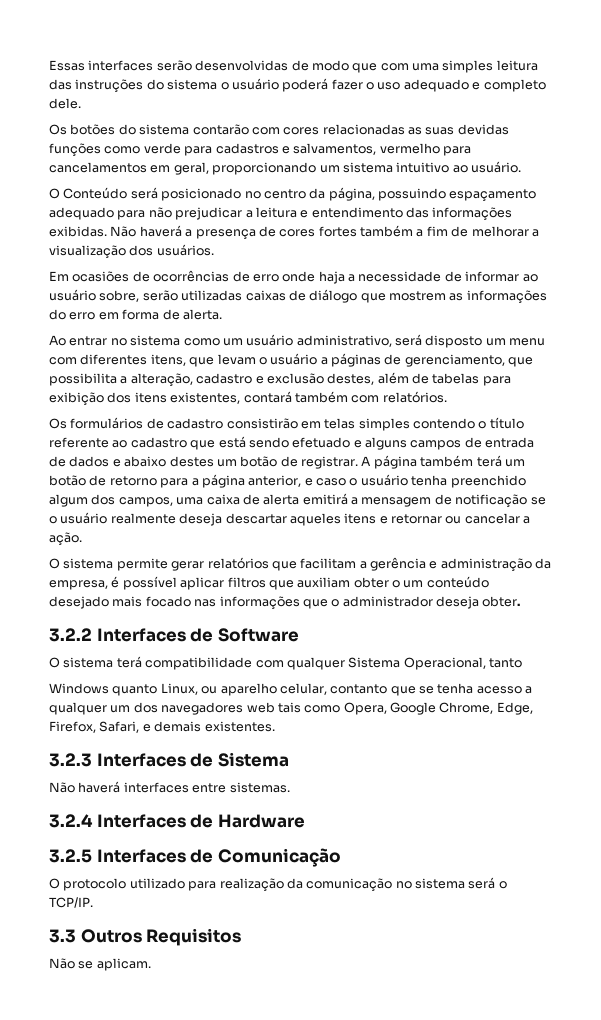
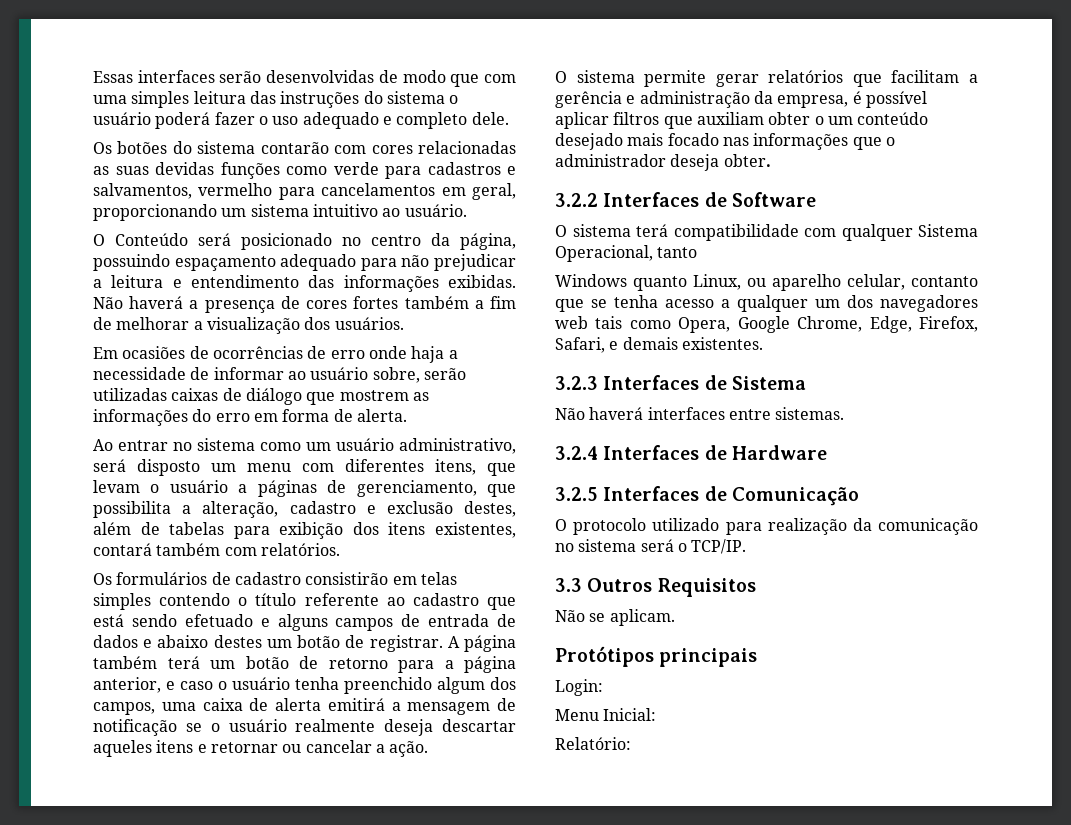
+ Protótipos principais
+ Login:
+ Menu Inicial:
+ Relatório:

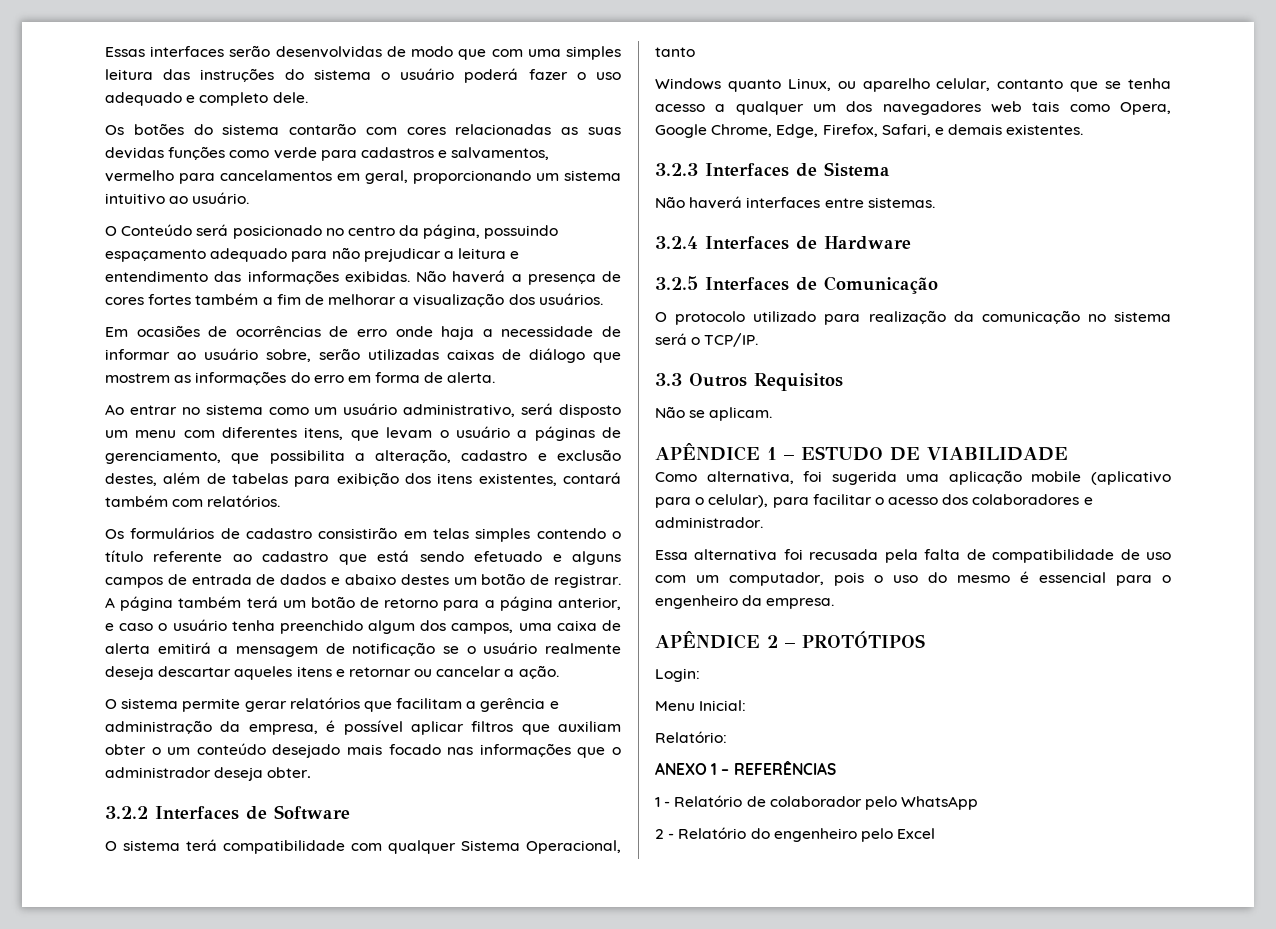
- Protótipos principais
+ APÊNDICE 1 – ESTUDO DE VIABILIDADE
+ Como alternativa, foi sugerida uma aplicação mobile (aplicativo para o celular), para facilitar o acesso dos colaboradores e administrador.
+ Essa alternativa foi recusada pela falta de compatibilidade de uso com um computador, pois o uso do mesmo é essencial para o engenheiro da empresa.
+ APÊNDICE 2 – PROTÓTIPOS
  Login:
  Menu Inicial:
  Relatório:
+ ANEXO 1 – REFERÊNCIAS
+ 1 - Relatório de colaborador pelo WhatsApp
+ 2 - Relatório do engenheiro pelo Excel

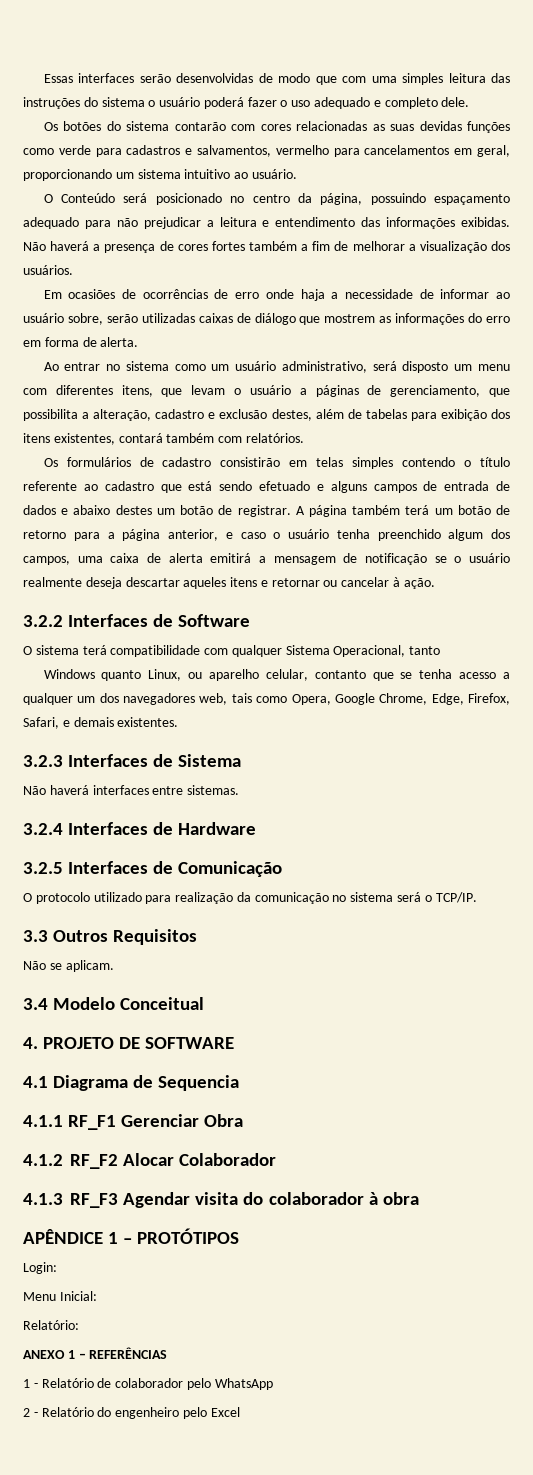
- A página também terá um botão de retorno para a página anterior, e caso o usuário tenha preenchido algum dos campos, uma caixa de alerta emitirá a mensagem de notificação se o usuário realmente deseja descartar aqueles itens e retornar ou cancelar a ação.
+ A página também terá um botão de retorno para a página anterior, e caso o usuário tenha preenchido algum dos campos, uma caixa de alerta emitirá a mensagem de notificação se o usuário realmente deseja descartar aqueles itens e retornar ou cancelar à ação.
- O sistema permite gerar relatórios que facilitam a gerência e administração da empresa, é possível aplicar filtros que auxiliam obter o um conteúdo desejado mais focado nas informações que o administrador deseja obter.
- Windows quanto Linux, ou aparelho celular, contanto que se tenha acesso a qualquer um dos navegadores web tais como Opera, Google Chrome, Edge, Firefox, Safari, e demais existentes.
+ Windows quanto Linux, ou aparelho celular, contanto que se tenha acesso a qualquer um dos navegadores web, tais como Opera, Google Chrome, Edge, Firefox, Safari, e demais existentes.
- APÊNDICE 1 – ESTUDO DE VIABILIDADE
- Como alternativa, foi sugerida uma aplicação mobile (aplicativo para o celular), para facilitar o acesso dos colaboradores e administrador.
- Essa alternativa foi recusada pela falta de compatibilidade de uso com um computador, pois o uso do mesmo é essencial para o engenheiro da empresa.
- APÊNDICE 2 – PROTÓTIPOS
+ 3.4 Modelo Conceitual
+ 4. PROJETO DE SOFTWARE
+ 4.1 Diagrama de Sequencia
+ 4.1.1 RF_F1 Gerenciar Obra
+ 4.1.2 RF_F2 Alocar Colaborador
+ 4.1.3 RF_F3 Agendar visita do colaborador à obra
+ APÊNDICE 1 – PROTÓTIPOS

